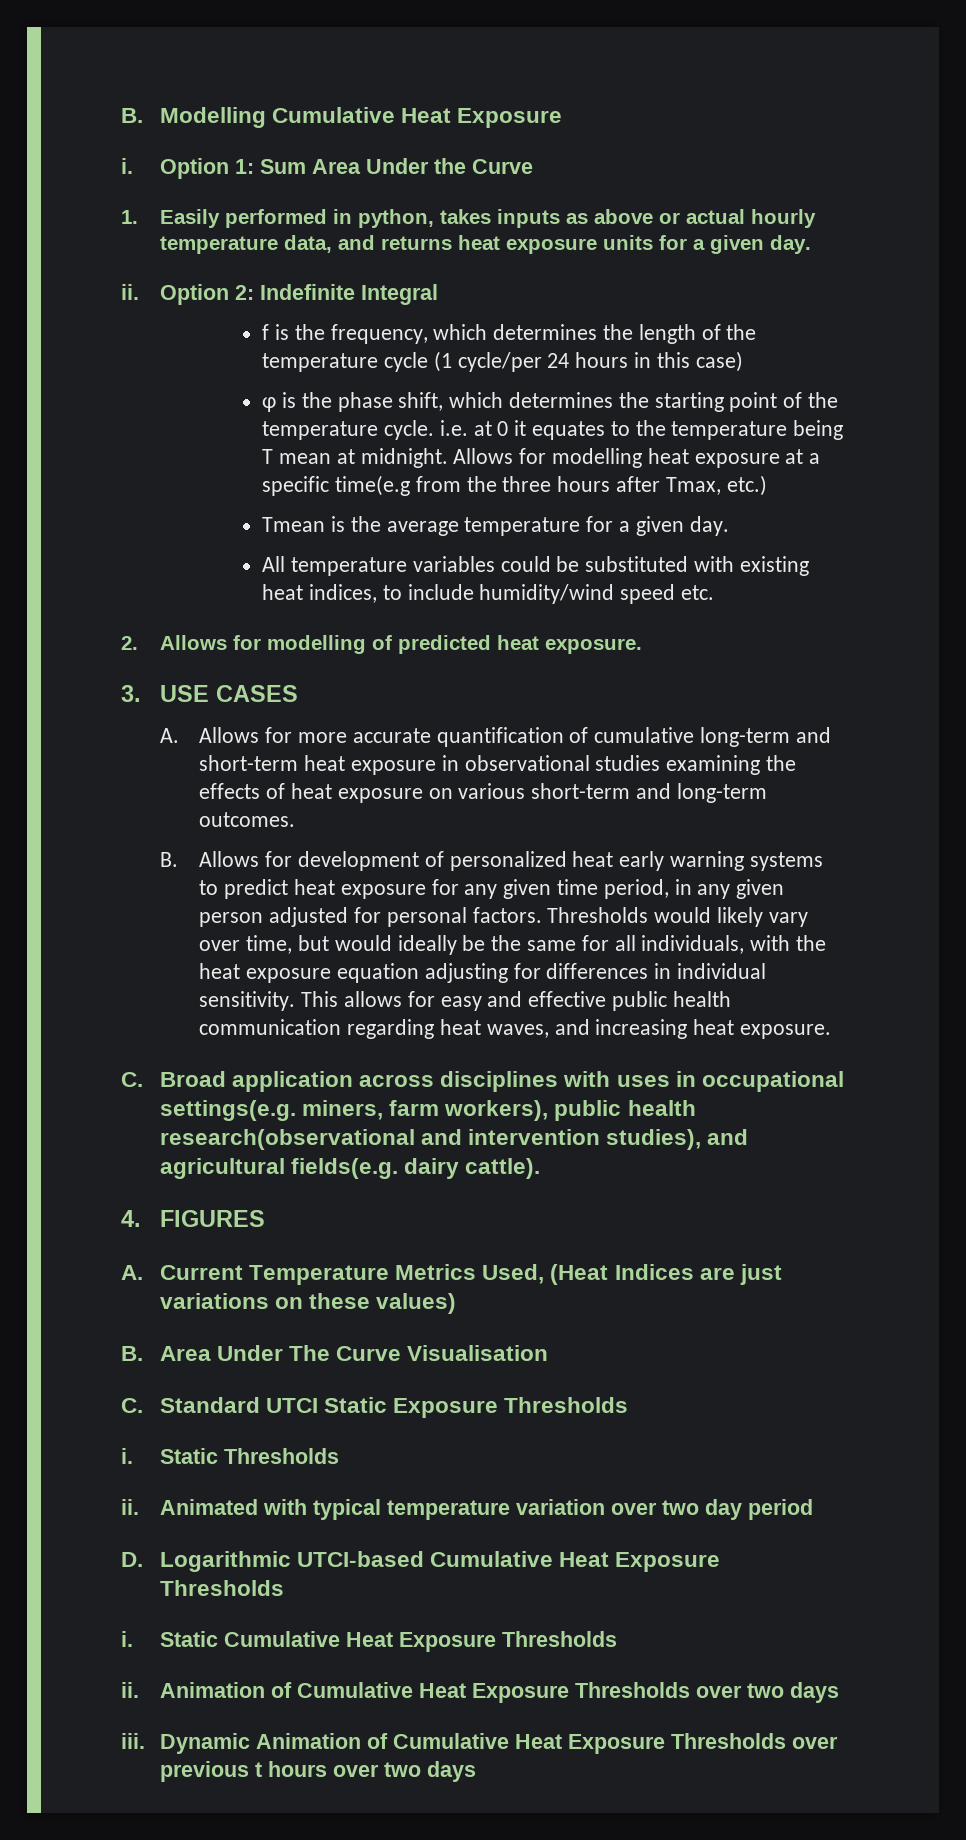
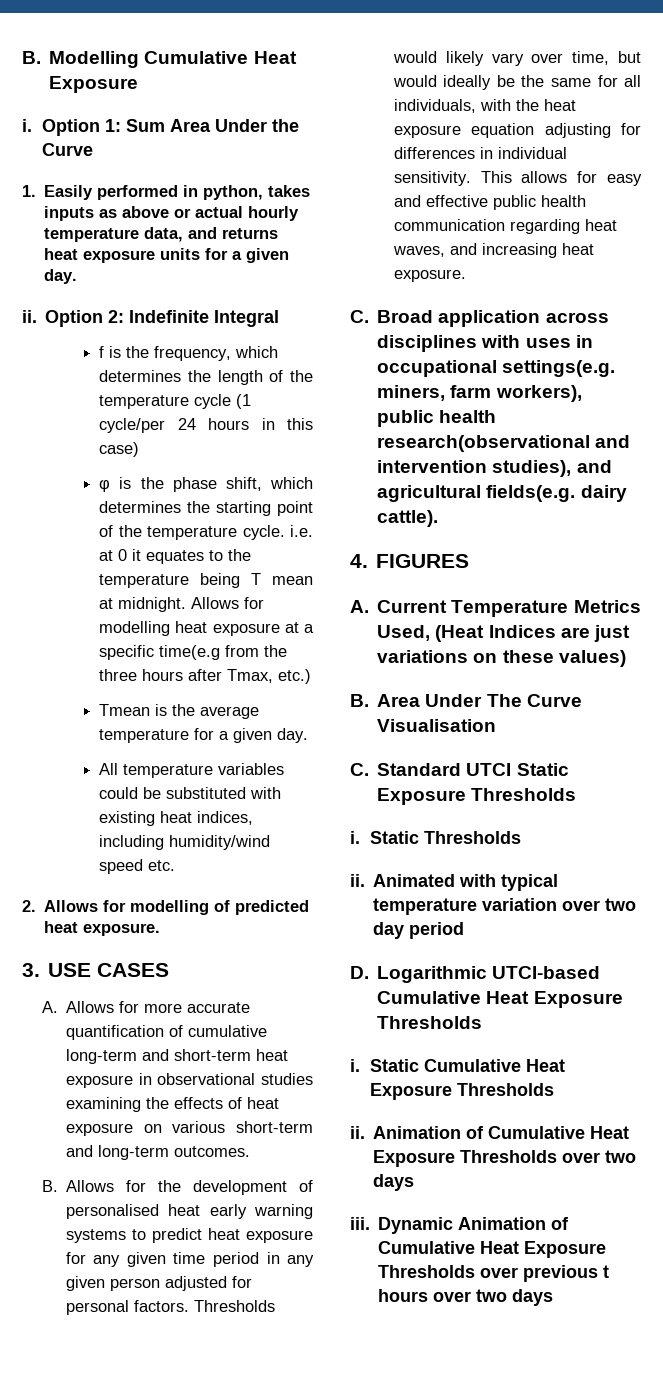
- All temperature variables could be substituted with existing heat indices, to include humidity/wind speed etc.
+ All temperature variables could be substituted with existing heat indices, including humidity/wind speed etc.
- B. Allows for development of personalized heat early warning systems to predict heat exposure for any given time period, in any given person adjusted for personal factors.
+ B. Allows for the development of personalised heat early warning systems to predict heat exposure for any given time period in any given person adjusted for personal factors.

